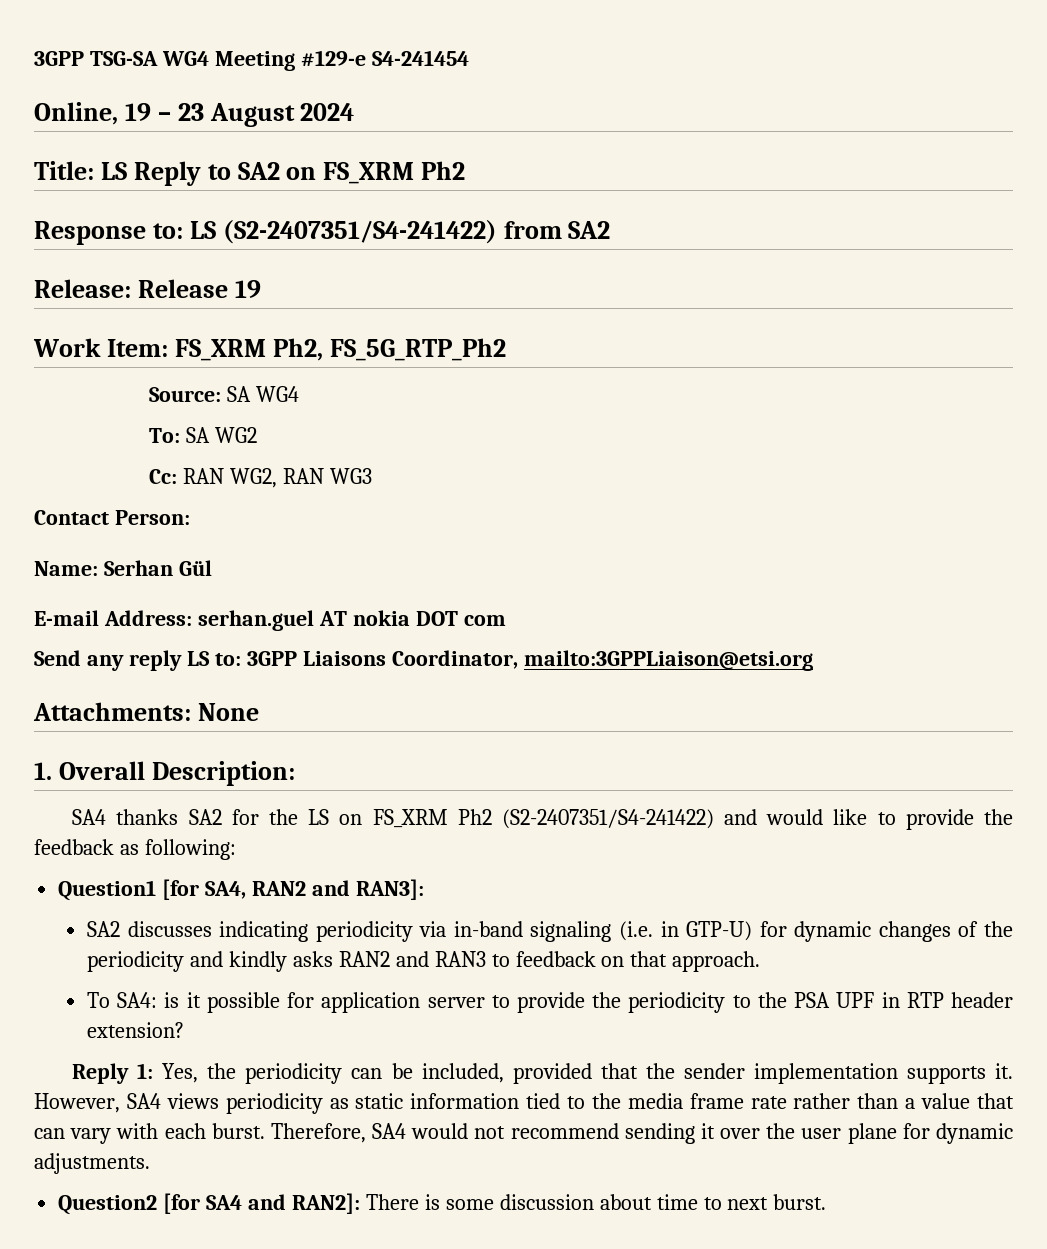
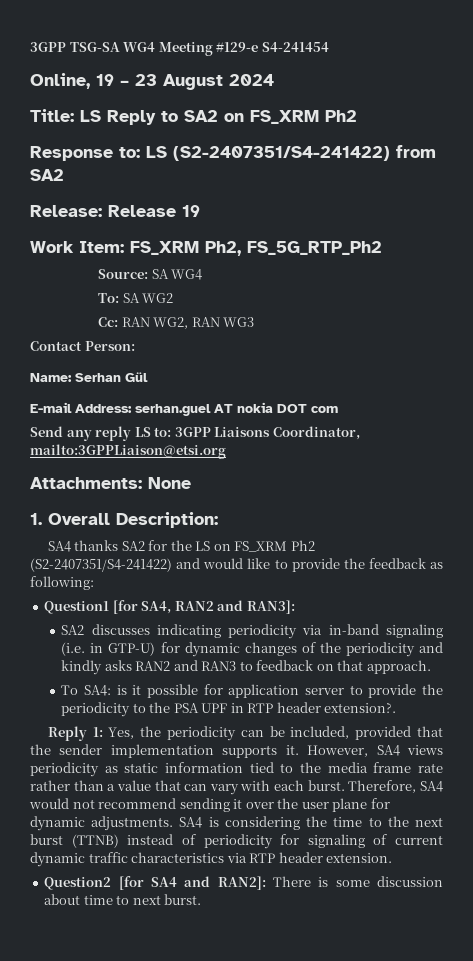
- To SA4: is it possible for application server to provide the periodicity to the PSA UPF in RTP header extension?
+ To SA4: is it possible for application server to provide the periodicity to the PSA UPF in RTP header extension?.
+ SA4 is considering the time to the next burst (TTNB) instead of periodicity for signaling of current dynamic traffic characteristics via RTP header extension.

